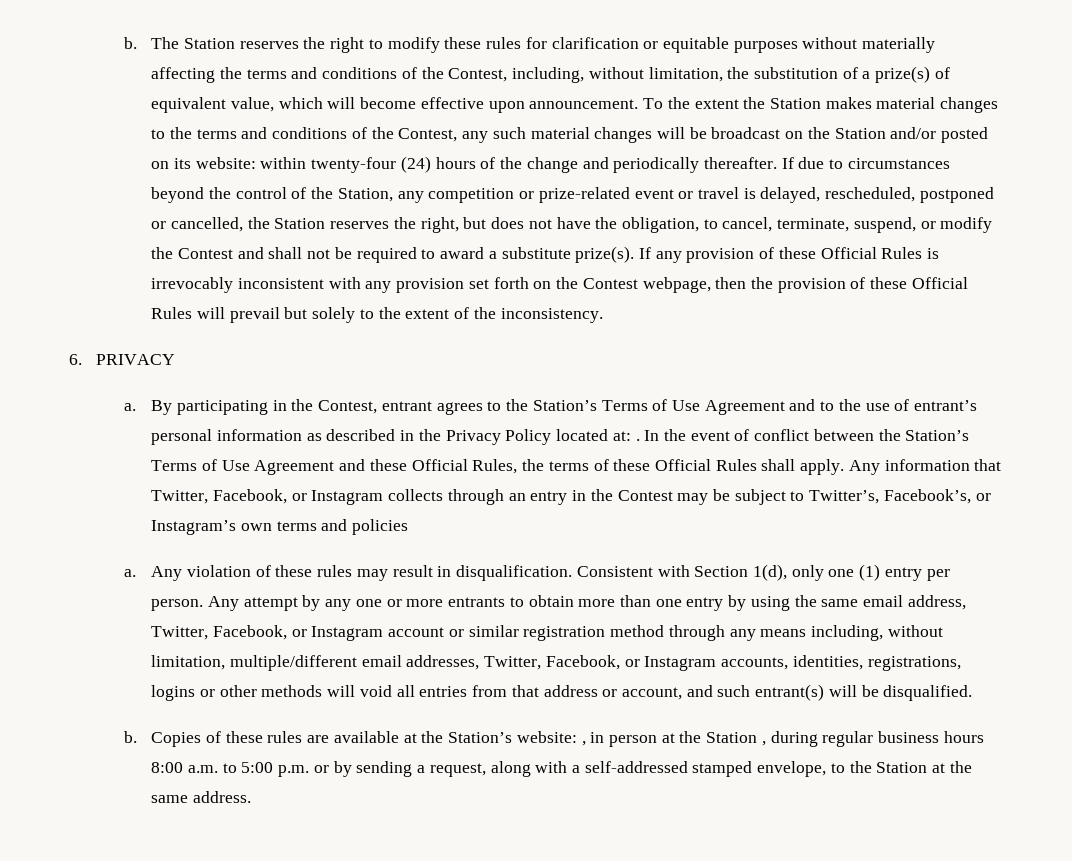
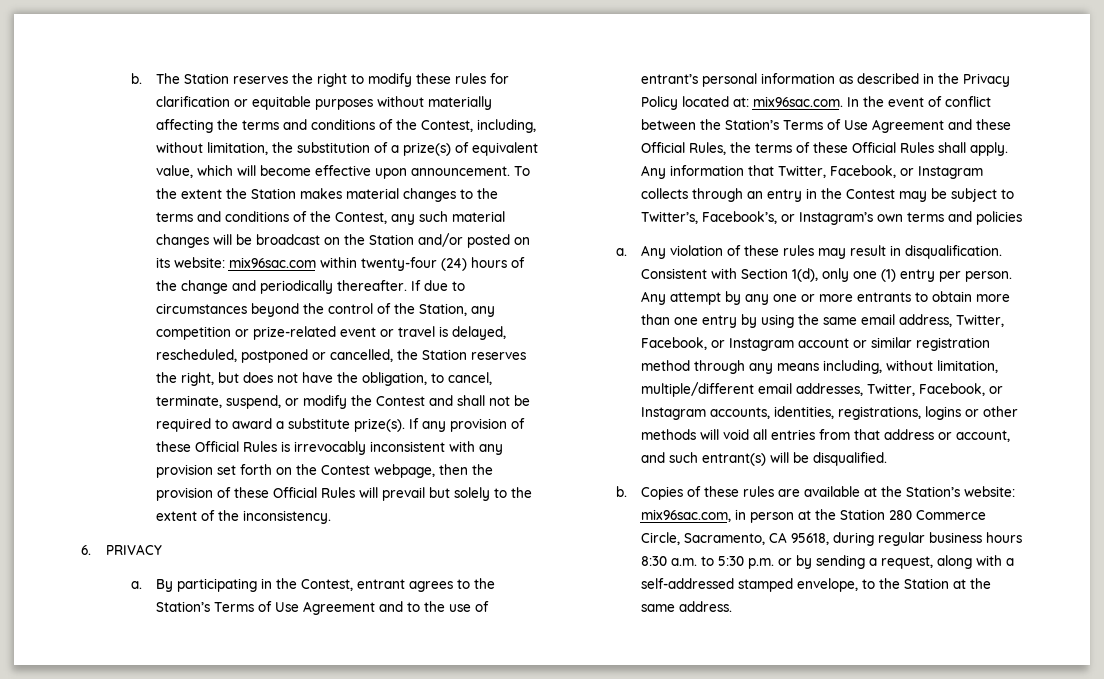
- To the extent the Station makes material changes to the terms and conditions of the Contest, any such material changes will be broadcast on the Station and/or posted on its website: within twenty-four (24) hours of the change and periodically thereafter.
+ To the extent the Station makes material changes to the terms and conditions of the Contest, any such material changes will be broadcast on the Station and/or posted on its website: mix96sac.com within twenty-four (24) hours of the change and periodically thereafter.
- By participating in the Contest, entrant agrees to the Station’s Terms of Use Agreement and to the use of entrant’s personal information as described in the Privacy Policy located at: . In the event of conflict between the Station’s Terms of Use Agreement and these Official Rules, the terms of these Official Rules shall apply.
+ By participating in the Contest, entrant agrees to the Station’s Terms of Use Agreement and to the use of entrant’s personal information as described in the Privacy Policy located at: mix96sac.com. In the event of conflict between the Station’s Terms of Use Agreement and these Official Rules, the terms of these Official Rules shall apply.
- Copies of these rules are available at the Station’s website: , in person at the Station , during regular business hours 8:00 a.m. to 5:00 p.m. or by sending a request, along with a self-addressed stamped envelope, to the Station at the same address.
+ Copies of these rules are available at the Station’s website: mix96sac.com, in person at the Station 280 Commerce Circle, Sacramento, CA 95618, during regular business hours 8:30 a.m. to 5:30 p.m. or by sending a request, along with a self-addressed stamped envelope, to the Station at the same address.

